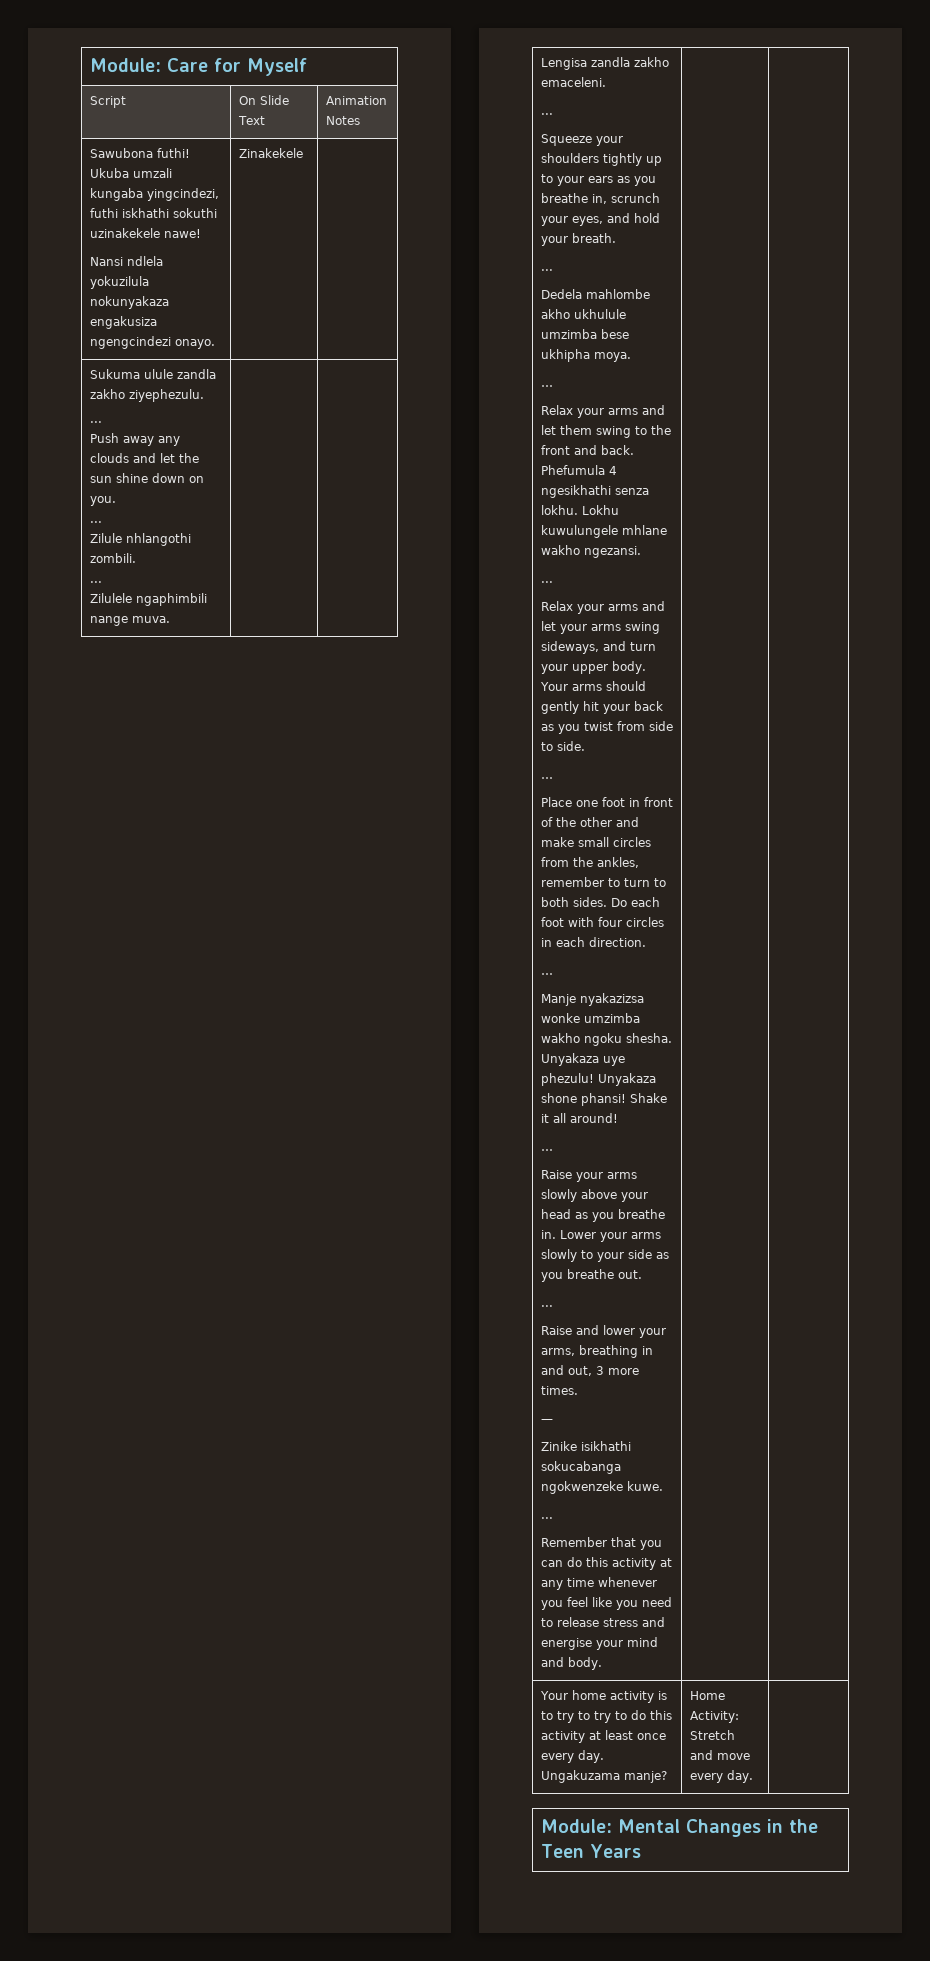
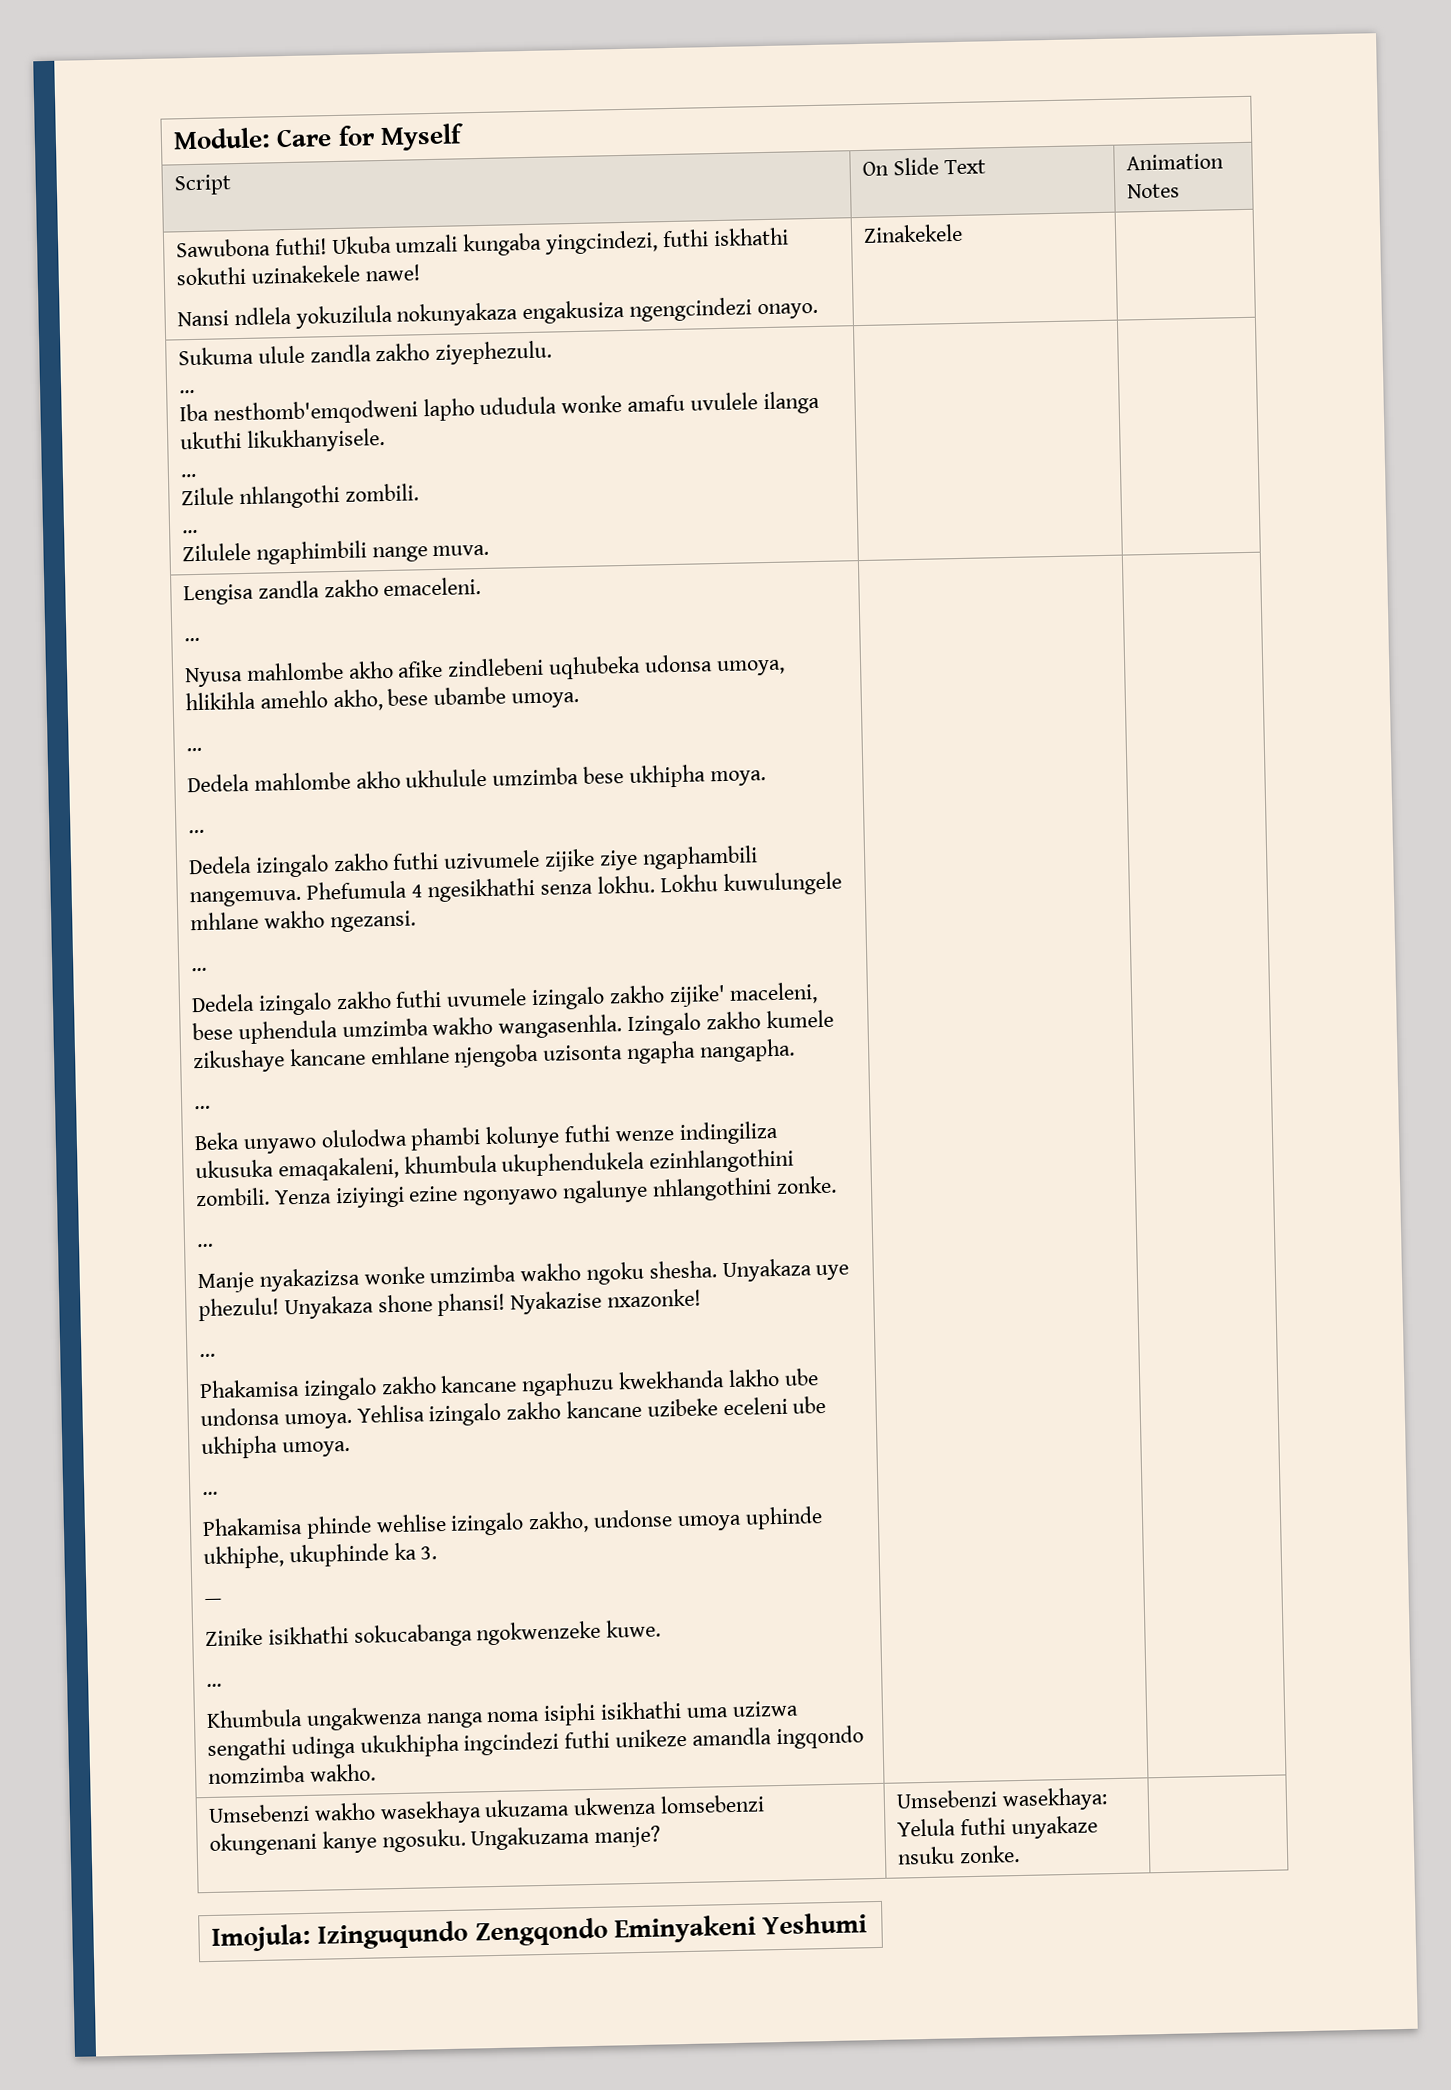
  Sukuma ulule zandla zakho ziyephezulu.
  ...
- Push away any clouds and let the sun shine down on you.
+ Iba nesthomb'emqodweni lapho ududula wonke amafu uvulele ilanga ukuthi likukhanyisele.
- Squeeze your shoulders tightly up to your ears as you breathe in, scrunch your eyes, and hold your breath.
+ Nyusa mahlombe akho afike zindlebeni uqhubeka udonsa umoya, hlikihla amehlo akho, bese ubambe umoya.
- Relax your arms and let them swing to the front and back.
+ Dedela izingalo zakho futhi uzivumele zijike ziye ngaphambili nangemuva.
- Relax your arms and let your arms swing sideways, and turn your upper body. Your arms should gently hit your back as you twist from side to side.
+ Dedela izingalo zakho futhi uvumele izingalo zakho zijike' maceleni, bese uphendula umzimba wakho wangasenhla. Izingalo zakho kumele zikushaye kancane emhlane njengoba uzisonta ngapha nangapha.
  …
- Place one foot in front of the other and make small circles from the ankles, remember to turn to both sides. Do each foot with four circles in each direction.
+ Beka unyawo olulodwa phambi kolunye futhi wenze indingiliza ukusuka emaqakaleni, khumbula ukuphendukela ezinhlangothini zombili. Yenza iziyingi ezine ngonyawo ngalunye nhlangothini zonke.
- Shake it all around!
+ Nyakazise nxazonke!
  …
- Raise your arms slowly above your head as you breathe in. Lower your arms slowly to your side as you breathe out.
+ Phakamisa izingalo zakho kancane ngaphuzu kwekhanda lakho ube undonsa umoya. Yehlisa izingalo zakho kancane uzibeke eceleni ube ukhipha umoya.
  ...
- Raise and lower your arms, breathing in and out, 3 more times.
+ Phakamisa phinde wehlise izingalo zakho, undonse umoya uphinde ukhiphe, ukuphinde ka 3.
- Remember that you can do this activity at any time whenever you feel like you need to release stress and energise your mind and body. | |
- Your home activity is to try to try to do this activity at least once every day. Ungakuzama manje? | Home Activity: Stretch and move every day. |
- Module: Mental Changes in the Teen Years
+ Khumbula ungakwenza nanga noma isiphi isikhathi uma uzizwa sengathi udinga ukukhipha ingcindezi futhi unikeze amandla ingqondo nomzimba wakho. | |
+ Umsebenzi wakho wasekhaya ukuzama ukwenza lomsebenzi okungenani kanye ngosuku. Ungakuzama manje? | Umsebenzi wasekhaya: Yelula futhi unyakaze nsuku zonke. |
+ Imojula: Izinguqundo Zengqondo Eminyakeni Yeshumi

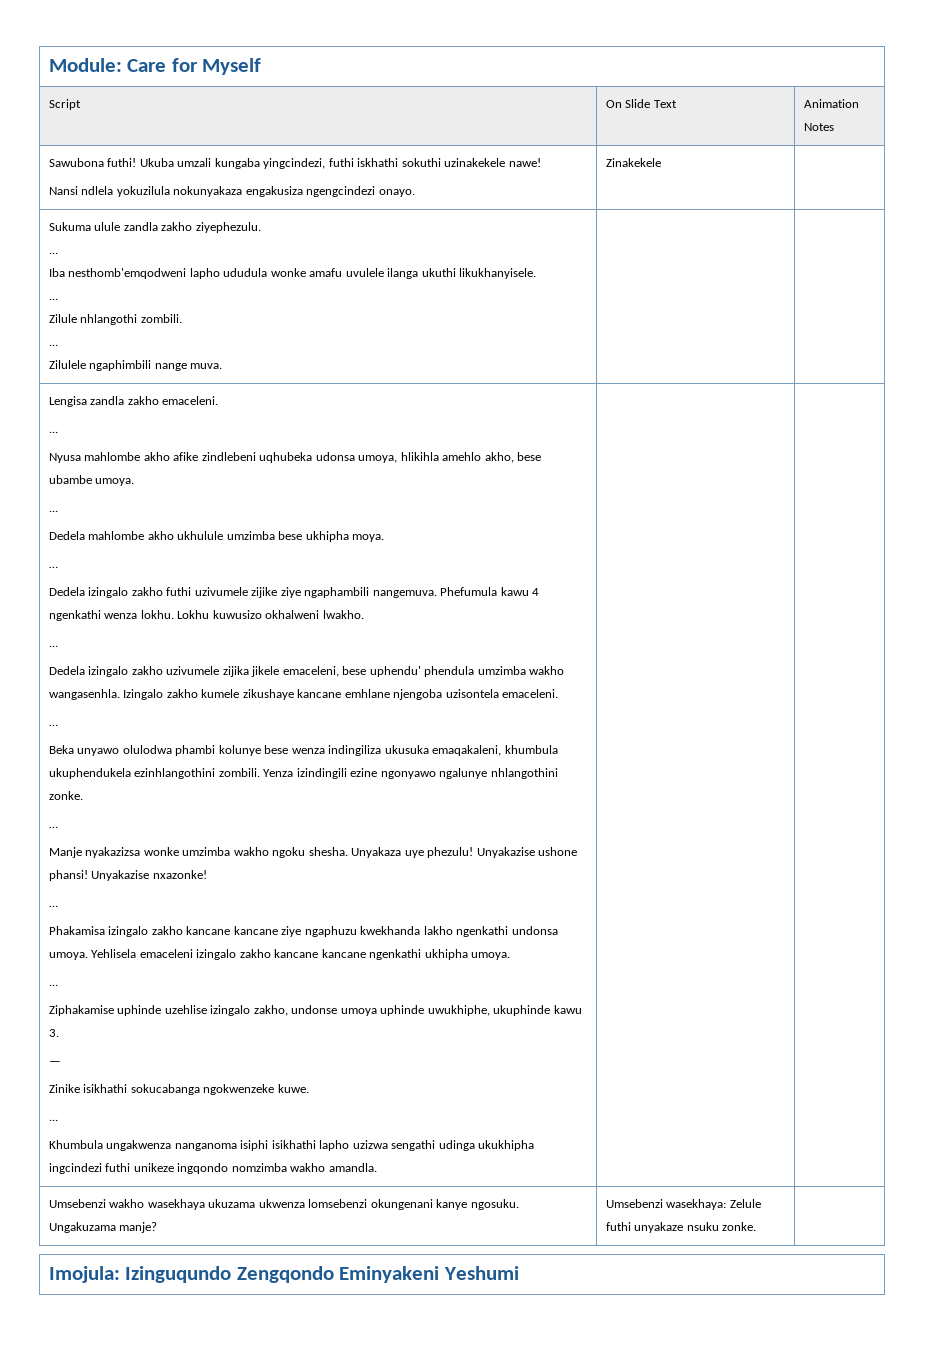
- Phefumula 4 ngesikhathi senza lokhu. Lokhu kuwulungele mhlane wakho ngezansi.
+ Phefumula kawu 4 ngenkathi wenza lokhu. Lokhu kuwusizo okhalweni lwakho.
  ...
- Dedela izingalo zakho futhi uvumele izingalo zakho zijike' maceleni, bese uphendula umzimba wakho wangasenhla.
+ Dedela izingalo zakho uzivumele zijika jikele emaceleni, bese uphendu' phendula umzimba wakho wangasenhla.
- Izingalo zakho kumele zikushaye kancane emhlane njengoba uzisonta ngapha nangapha.
+ Izingalo zakho kumele zikushaye kancane emhlane njengoba uzisontela emaceleni.
- Beka unyawo olulodwa phambi kolunye futhi wenze indingiliza ukusuka emaqakaleni, khumbula ukuphendukela ezinhlangothini zombili.
+ Beka unyawo olulodwa phambi kolunye bese wenza indingiliza ukusuka emaqakaleni, khumbula ukuphendukela ezinhlangothini zombili.
- Yenza iziyingi ezine ngonyawo ngalunye nhlangothini zonke.
+ Yenza izindingili ezine ngonyawo ngalunye nhlangothini zonke.
- Unyakaza shone phansi! Nyakazise nxazonke!
+ Unyakazise ushone phansi! Unyakazise nxazonke!
- Phakamisa izingalo zakho kancane ngaphuzu kwekhanda lakho ube undonsa umoya.
+ Phakamisa izingalo zakho kancane kancane ziye ngaphuzu kwekhanda lakho ngenkathi undonsa umoya.
- Yehlisa izingalo zakho kancane uzibeke eceleni ube ukhipha umoya.
+ Yehlisela emaceleni izingalo zakho kancane kancane ngenkathi ukhipha umoya.
- Phakamisa phinde wehlise izingalo zakho, undonse umoya uphinde ukhiphe, ukuphinde ka 3.
+ Ziphakamise uphinde uzehlise izingalo zakho, undonse umoya uphinde uwukhiphe, ukuphinde kawu 3.
- Khumbula ungakwenza nanga noma isiphi isikhathi uma uzizwa sengathi udinga ukukhipha ingcindezi futhi unikeze amandla ingqondo nomzimba wakho.
+ Khumbula ungakwenza nanganoma isiphi isikhathi lapho uzizwa sengathi udinga ukukhipha ingcindezi futhi unikeze ingqondo nomzimba wakho amandla.
- Umsebenzi wakho wasekhaya ukuzama ukwenza lomsebenzi okungenani kanye ngosuku. Ungakuzama manje? | Umsebenzi wasekhaya: Yelula futhi unyakaze nsuku zonke. |
+ Umsebenzi wakho wasekhaya ukuzama ukwenza lomsebenzi okungenani kanye ngosuku. Ungakuzama manje? | Umsebenzi wasekhaya: Zelule futhi unyakaze nsuku zonke. |

